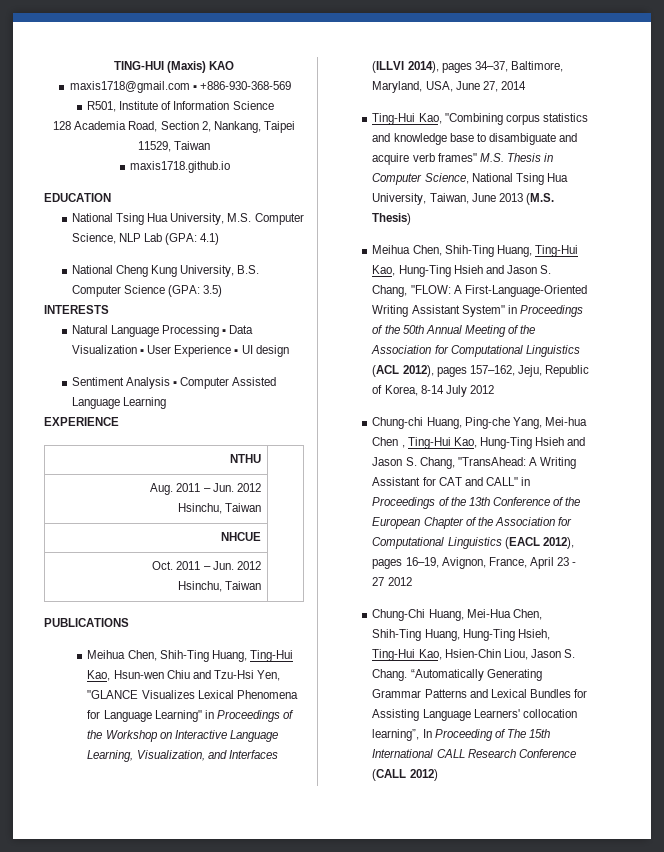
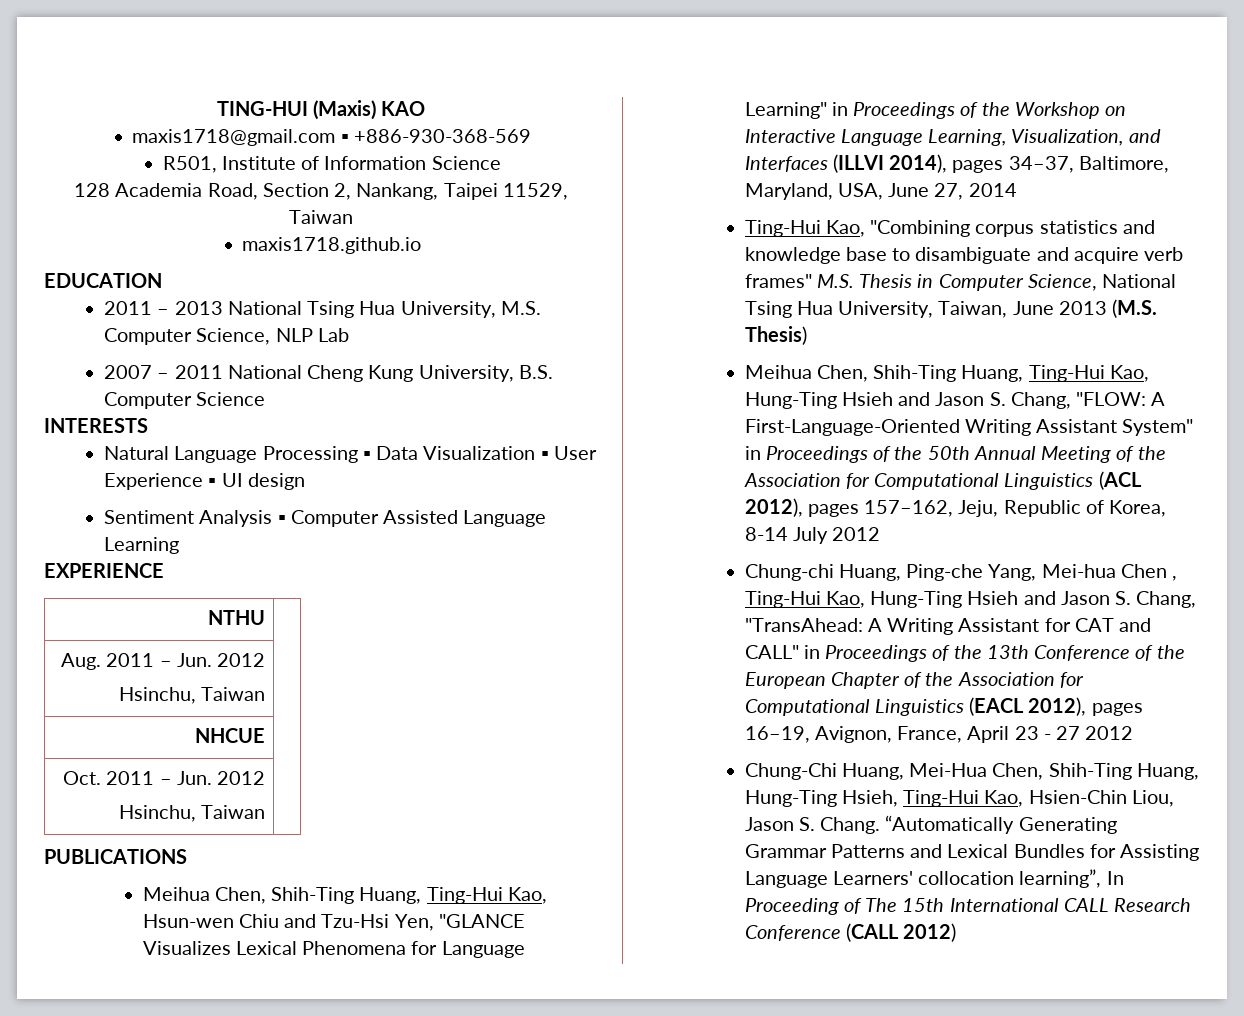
- National Tsing Hua University, M.S. Computer Science, NLP Lab (GPA: 4.1)
- National Cheng Kung University, B.S. Computer Science (GPA: 3.5)
+ 2011 – 2013 National Tsing Hua University, M.S. Computer Science, NLP Lab
+ 2007 – 2011 National Cheng Kung University, B.S. Computer Science

